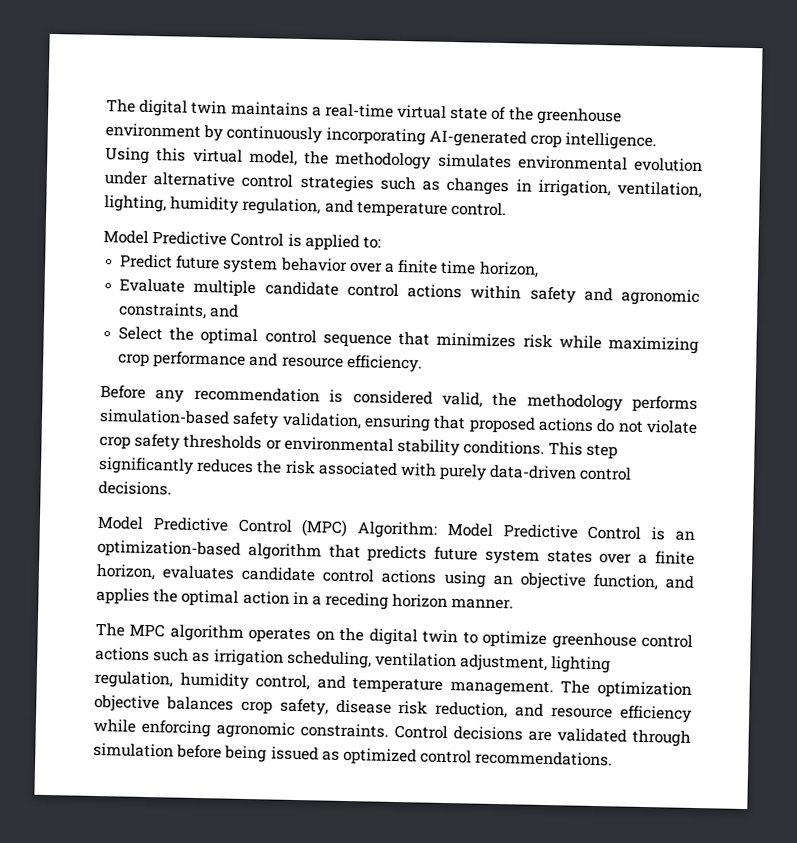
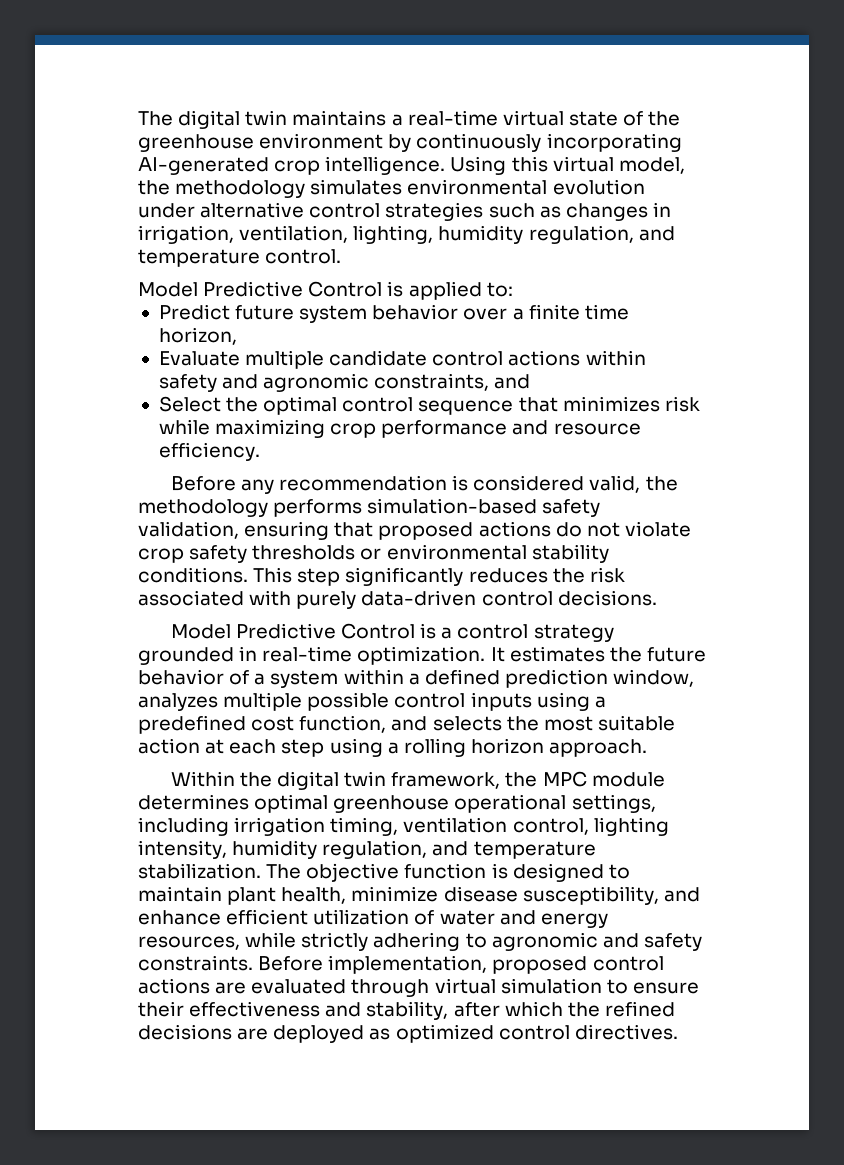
- Model Predictive Control (MPC) Algorithm: Model Predictive Control is an optimization-based algorithm that predicts future system states over a finite horizon, evaluates candidate control actions using an objective function, and applies the optimal action in a receding horizon manner.
- The MPC algorithm operates on the digital twin to optimize greenhouse control actions such as irrigation scheduling, ventilation adjustment, lighting regulation, humidity control, and temperature management. The optimization objective balances crop safety, disease risk reduction, and resource efficiency while enforcing agronomic constraints. Control decisions are validated through simulation before being issued as optimized control recommendations.
+ Model Predictive Control is a control strategy grounded in real-time optimization. It estimates the future behavior of a system within a defined prediction window, analyzes multiple possible control inputs using a predefined cost function, and selects the most suitable action at each step using a rolling horizon approach.
+ Within the digital twin framework, the MPC module determines optimal greenhouse operational settings, including irrigation timing, ventilation control, lighting intensity, humidity regulation, and temperature stabilization. The objective function is designed to maintain plant health, minimize disease susceptibility, and enhance efficient utilization of water and energy resources, while strictly adhering to agronomic and safety constraints. Before implementation, proposed control actions are evaluated through virtual simulation to ensure their effectiveness and stability, after which the refined decisions are deployed as optimized control directives.

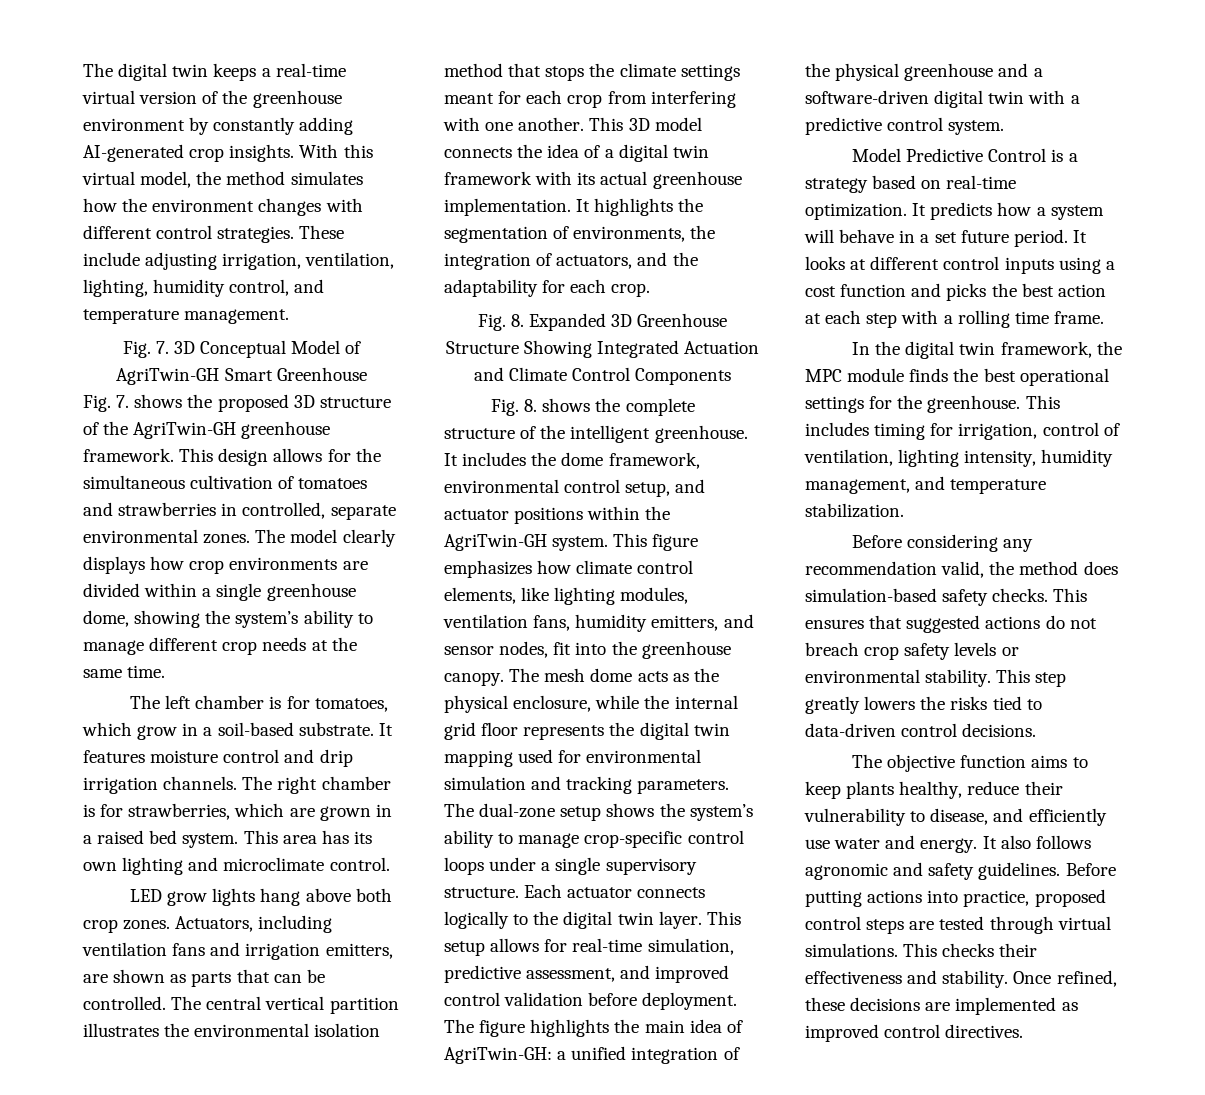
- The digital twin maintains a real-time virtual state of the greenhouse environment by continuously incorporating AI-generated crop intelligence. Using this virtual model, the methodology simulates environmental evolution under alternative control strategies such as changes in irrigation, ventilation, lighting, humidity regulation, and temperature control.
- Model Predictive Control is applied to:
- Predict future system behavior over a finite time horizon,
- Evaluate multiple candidate control actions within safety and agronomic constraints, and
- Select the optimal control sequence that minimizes risk while maximizing crop performance and resource efficiency.
- Before any recommendation is considered valid, the methodology performs simulation-based safety validation, ensuring that proposed actions do not violate crop safety thresholds or environmental stability conditions. This step significantly reduces the risk associated with purely data-driven control decisions.
+ The digital twin keeps a real-time virtual version of the greenhouse environment by constantly adding AI-generated crop insights. With this virtual model, the method simulates how the environment changes with different control strategies. These include adjusting irrigation, ventilation, lighting, humidity control, and temperature management.
+ Fig. 7. 3D Conceptual Model of AgriTwin-GH Smart Greenhouse
+ Fig. 7. shows the proposed 3D structure of the AgriTwin-GH greenhouse framework. This design allows for the simultaneous cultivation of tomatoes and strawberries in controlled, separate environmental zones. The model clearly displays how crop environments are divided within a single greenhouse dome, showing the system’s ability to manage different crop needs at the same time.
+ The left chamber is for tomatoes, which grow in a soil-based substrate. It features moisture control and drip irrigation channels. The right chamber is for strawberries, which are grown in a raised bed system. This area has its own lighting and microclimate control.
+ LED grow lights hang above both crop zones. Actuators, including ventilation fans and irrigation emitters, are shown as parts that can be controlled. The central vertical partition illustrates the environmental isolation method that stops the climate settings meant for each crop from interfering with one another. This 3D model connects the idea of a digital twin framework with its actual greenhouse implementation. It highlights the segmentation of environments, the integration of actuators, and the adaptability for each crop.
+ Fig. 8. Expanded 3D Greenhouse Structure Showing Integrated Actuation and Climate Control Components
+ Fig. 8. shows the complete structure of the intelligent greenhouse. It includes the dome framework, environmental control setup, and actuator positions within the AgriTwin-GH system. This figure emphasizes how climate control elements, like lighting modules, ventilation fans, humidity emitters, and sensor nodes, fit into the greenhouse canopy. The mesh dome acts as the physical enclosure, while the internal grid floor represents the digital twin mapping used for environmental simulation and tracking parameters. The dual-zone setup shows the system’s ability to manage crop-specific control loops under a single supervisory structure. Each actuator connects logically to the digital twin layer. This setup allows for real-time simulation, predictive assessment, and improved control validation before deployment. The figure highlights the main idea of AgriTwin-GH: a unified integration of the physical greenhouse and a software-driven digital twin with a predictive control system.
- Model Predictive Control is a control strategy grounded in real-time optimization. It estimates the future behavior of a system within a defined prediction window, analyzes multiple possible control inputs using a predefined cost function, and selects the most suitable action at each step using a rolling horizon approach.
- Within the digital twin framework, the MPC module determines optimal greenhouse operational settings, including irrigation timing, ventilation control, lighting intensity, humidity regulation, and temperature stabilization. The objective function is designed to maintain plant health, minimize disease susceptibility, and enhance efficient utilization of water and energy resources, while strictly adhering to agronomic and safety constraints. Before implementation, proposed control actions are evaluated through virtual simulation to ensure their effectiveness and stability, after which the refined decisions are deployed as optimized control directives.
+ Model Predictive Control is a strategy based on real-time optimization. It predicts how a system will behave in a set future period. It looks at different control inputs using a cost function and picks the best action at each step with a rolling time frame.
+ In the digital twin framework, the MPC module finds the best operational settings for the greenhouse. This includes timing for irrigation, control of ventilation, lighting intensity, humidity management, and temperature stabilization.
+ Before considering any recommendation valid, the method does simulation-based safety checks. This ensures that suggested actions do not breach crop safety levels or environmental stability. This step greatly lowers the risks tied to data-driven control decisions.
+ The objective function aims to keep plants healthy, reduce their vulnerability to disease, and efficiently use water and energy. It also follows agronomic and safety guidelines. Before putting actions into practice, proposed control steps are tested through virtual simulations. This checks their effectiveness and stability. Once refined, these decisions are implemented as improved control directives.

